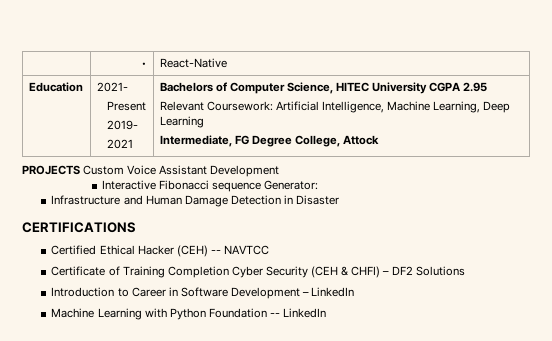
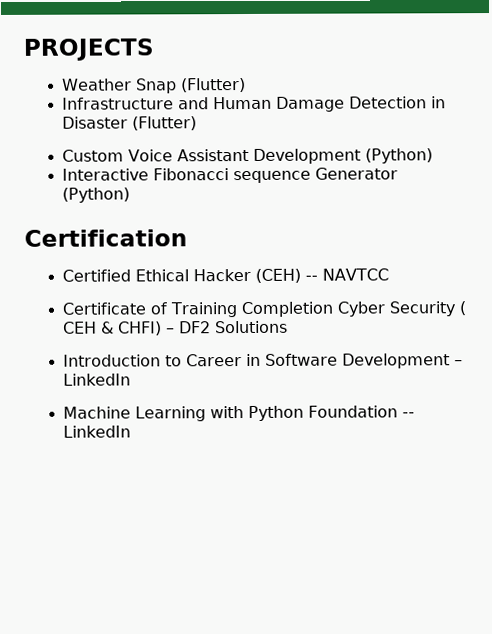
- | • | React-Native
- Education | 2021-
- Present
- 2019-
- 2021 | Bachelors of Computer Science, HITEC University CGPA 2.95
- Relevant Coursework: Artificial Intelligence, Machine Learning, Deep Learning
- Intermediate, FG Degree College, Attock
- PROJECTS Custom Voice Assistant Development
- Interactive Fibonacci sequence Generator:
+ PROJECTS
+ Weather Snap (Flutter)
- Infrastructure and Human Damage Detection in Disaster
- CERTIFICATIONS
+ Infrastructure and Human Damage Detection in Disaster (Flutter)
+ Custom Voice Assistant Development (Python)
+ Interactive Fibonacci sequence Generator (Python)
+ Certification
- Certificate of Training Completion Cyber Security (CEH & CHFI) – DF2 Solutions
+ Certificate of Training Completion Cyber Security ( CEH & CHFI) – DF2 Solutions

